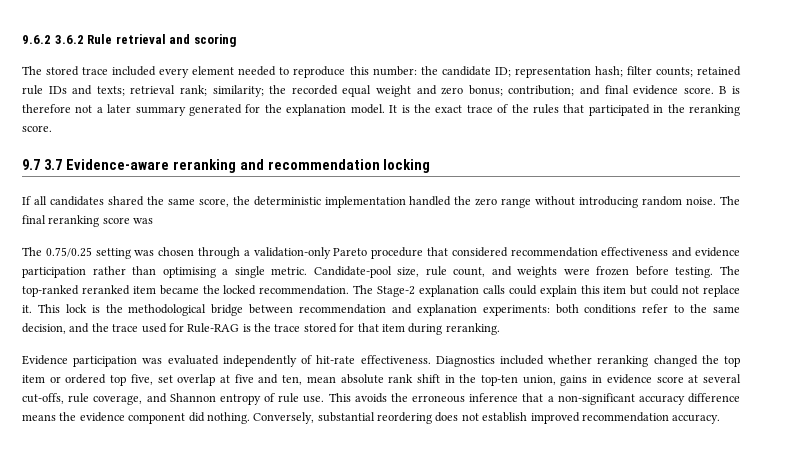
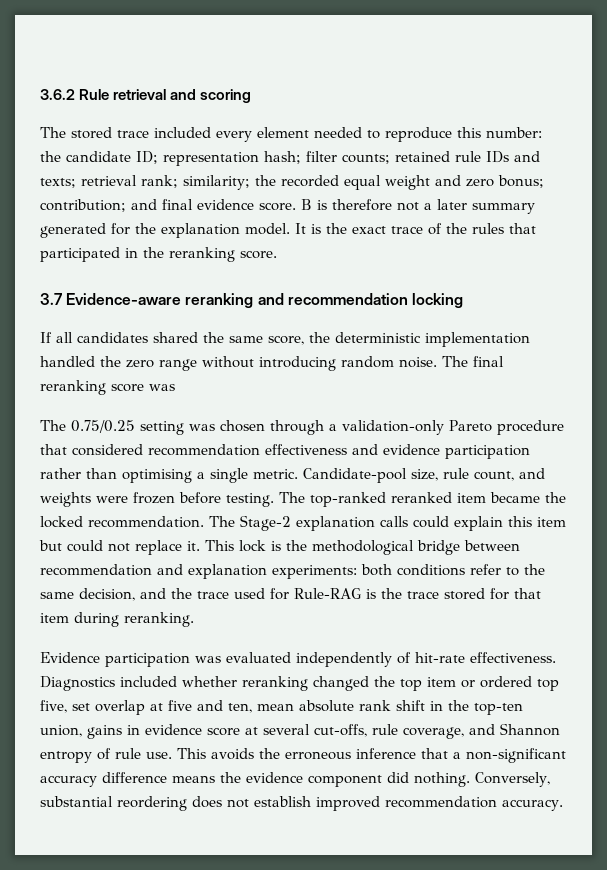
- 9.6.2 3.6.2 Rule retrieval and scoring
+ 3.6.2 Rule retrieval and scoring
- 9.7 3.7 Evidence-aware reranking and recommendation locking
+ 3.7 Evidence-aware reranking and recommendation locking

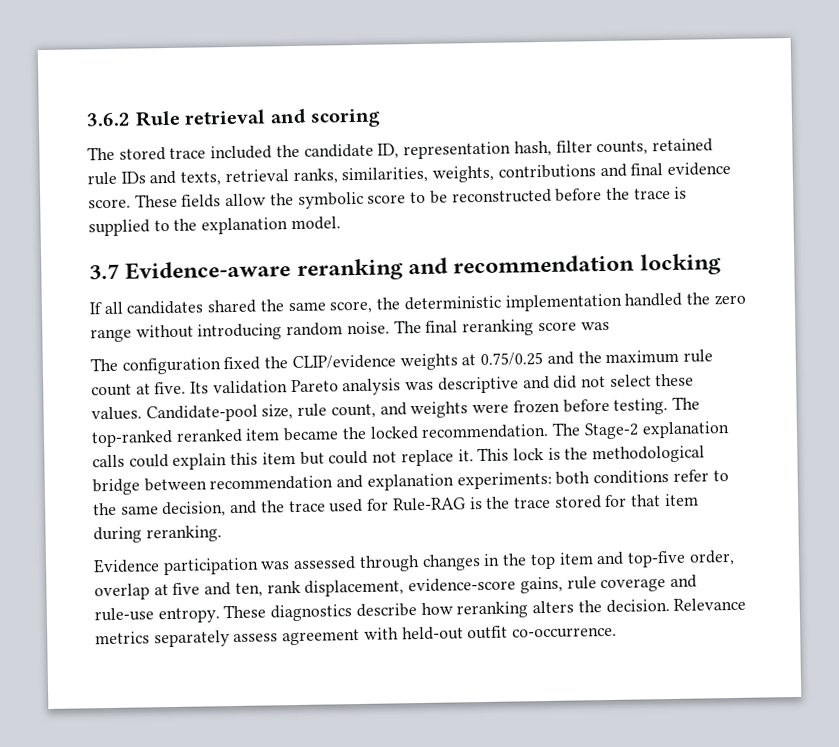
- The stored trace included every element needed to reproduce this number: the candidate ID; representation hash; filter counts; retained rule IDs and texts; retrieval rank; similarity; the recorded equal weight and zero bonus; contribution; and final evidence score. B is therefore not a later summary generated for the explanation model. It is the exact trace of the rules that participated in the reranking score.
+ The stored trace included the candidate ID, representation hash, filter counts, retained rule IDs and texts, retrieval ranks, similarities, weights, contributions and final evidence score. These fields allow the symbolic score to be reconstructed before the trace is supplied to the explanation model.
- The 0.75/0.25 setting was chosen through a validation-only Pareto procedure that considered recommendation effectiveness and evidence participation rather than optimising a single metric.
+ The configuration fixed the CLIP/evidence weights at 0.75/0.25 and the maximum rule count at five. Its validation Pareto analysis was descriptive and did not select these values.
- Evidence participation was evaluated independently of hit-rate effectiveness. Diagnostics included whether reranking changed the top item or ordered top five, set overlap at five and ten, mean absolute rank shift in the top-ten union, gains in evidence score at several cut-offs, rule coverage, and Shannon entropy of rule use. This avoids the erroneous inference that a non-significant accuracy difference means the evidence component did nothing. Conversely, substantial reordering does not establish improved recommendation accuracy.
+ Evidence participation was assessed through changes in the top item and top-five order, overlap at five and ten, rank displacement, evidence-score gains, rule coverage and rule-use entropy. These diagnostics describe how reranking alters the decision. Relevance metrics separately assess agreement with held-out outfit co-occurrence.

